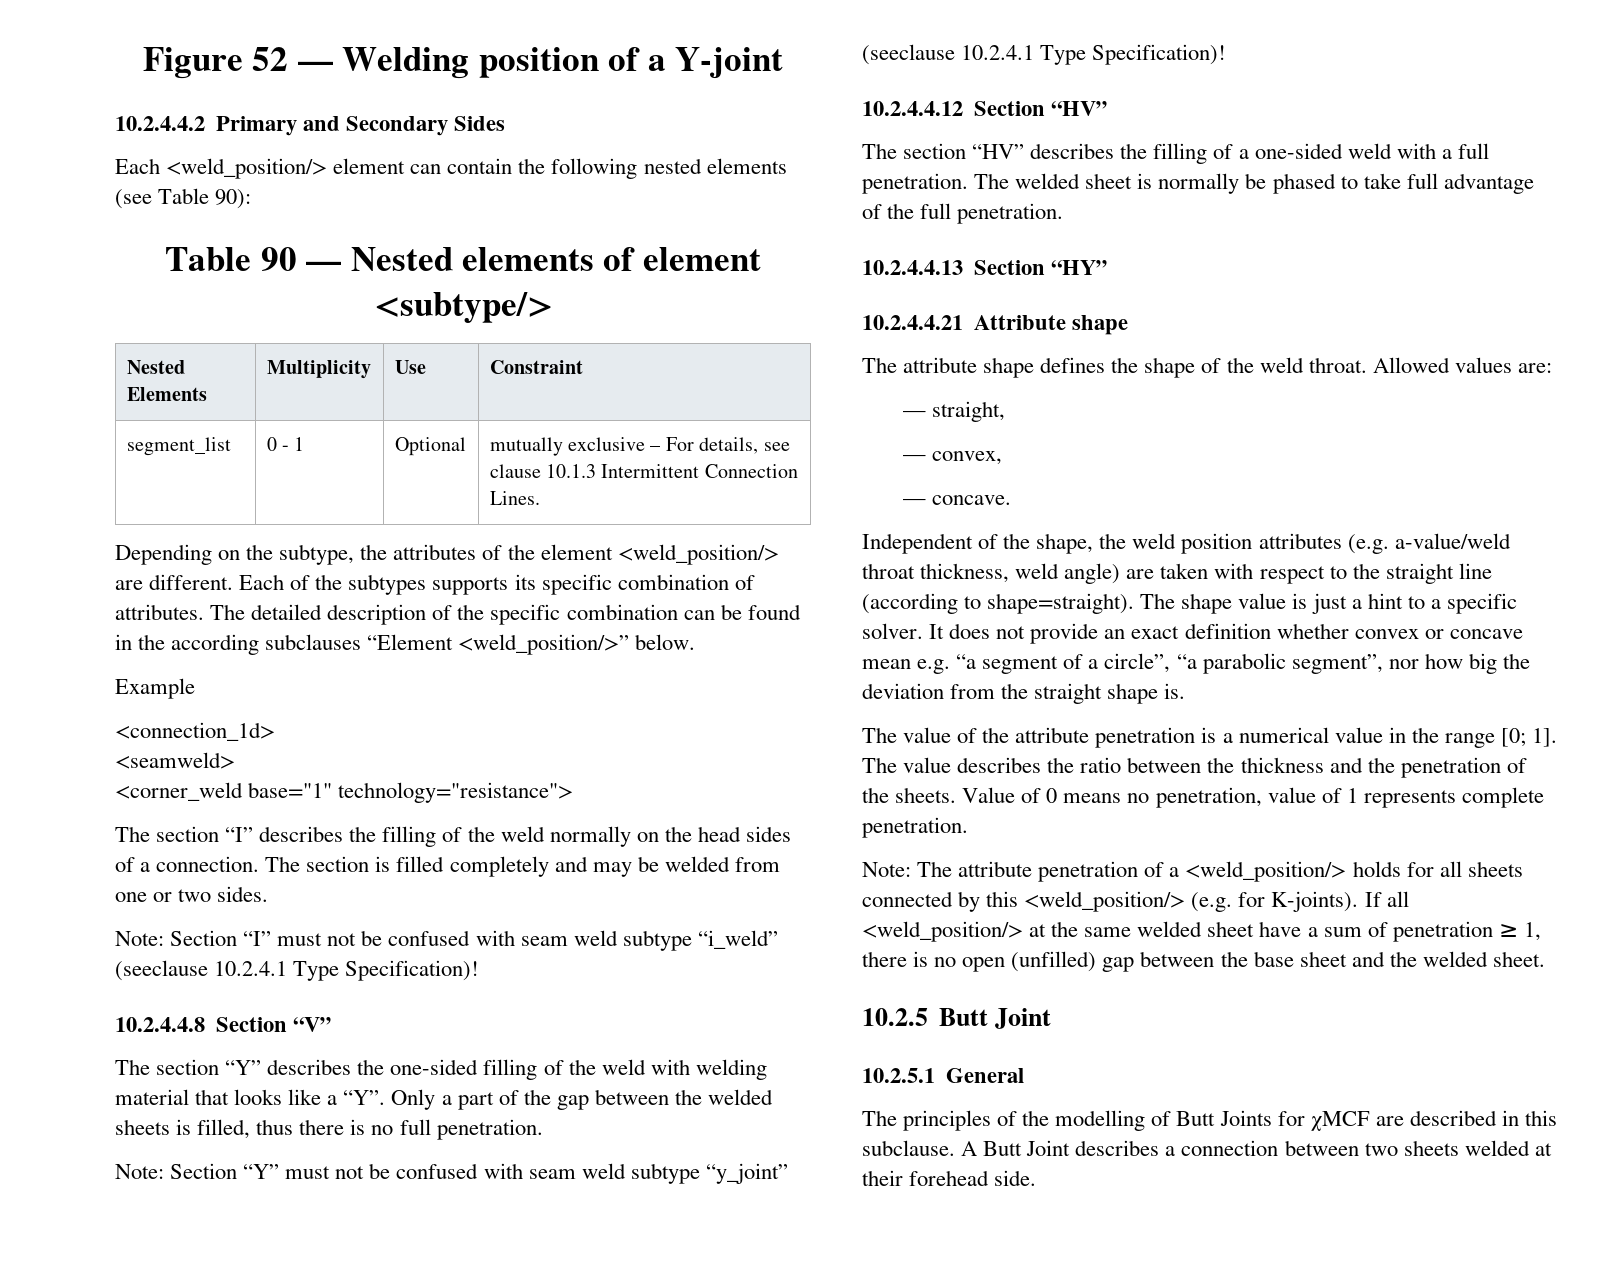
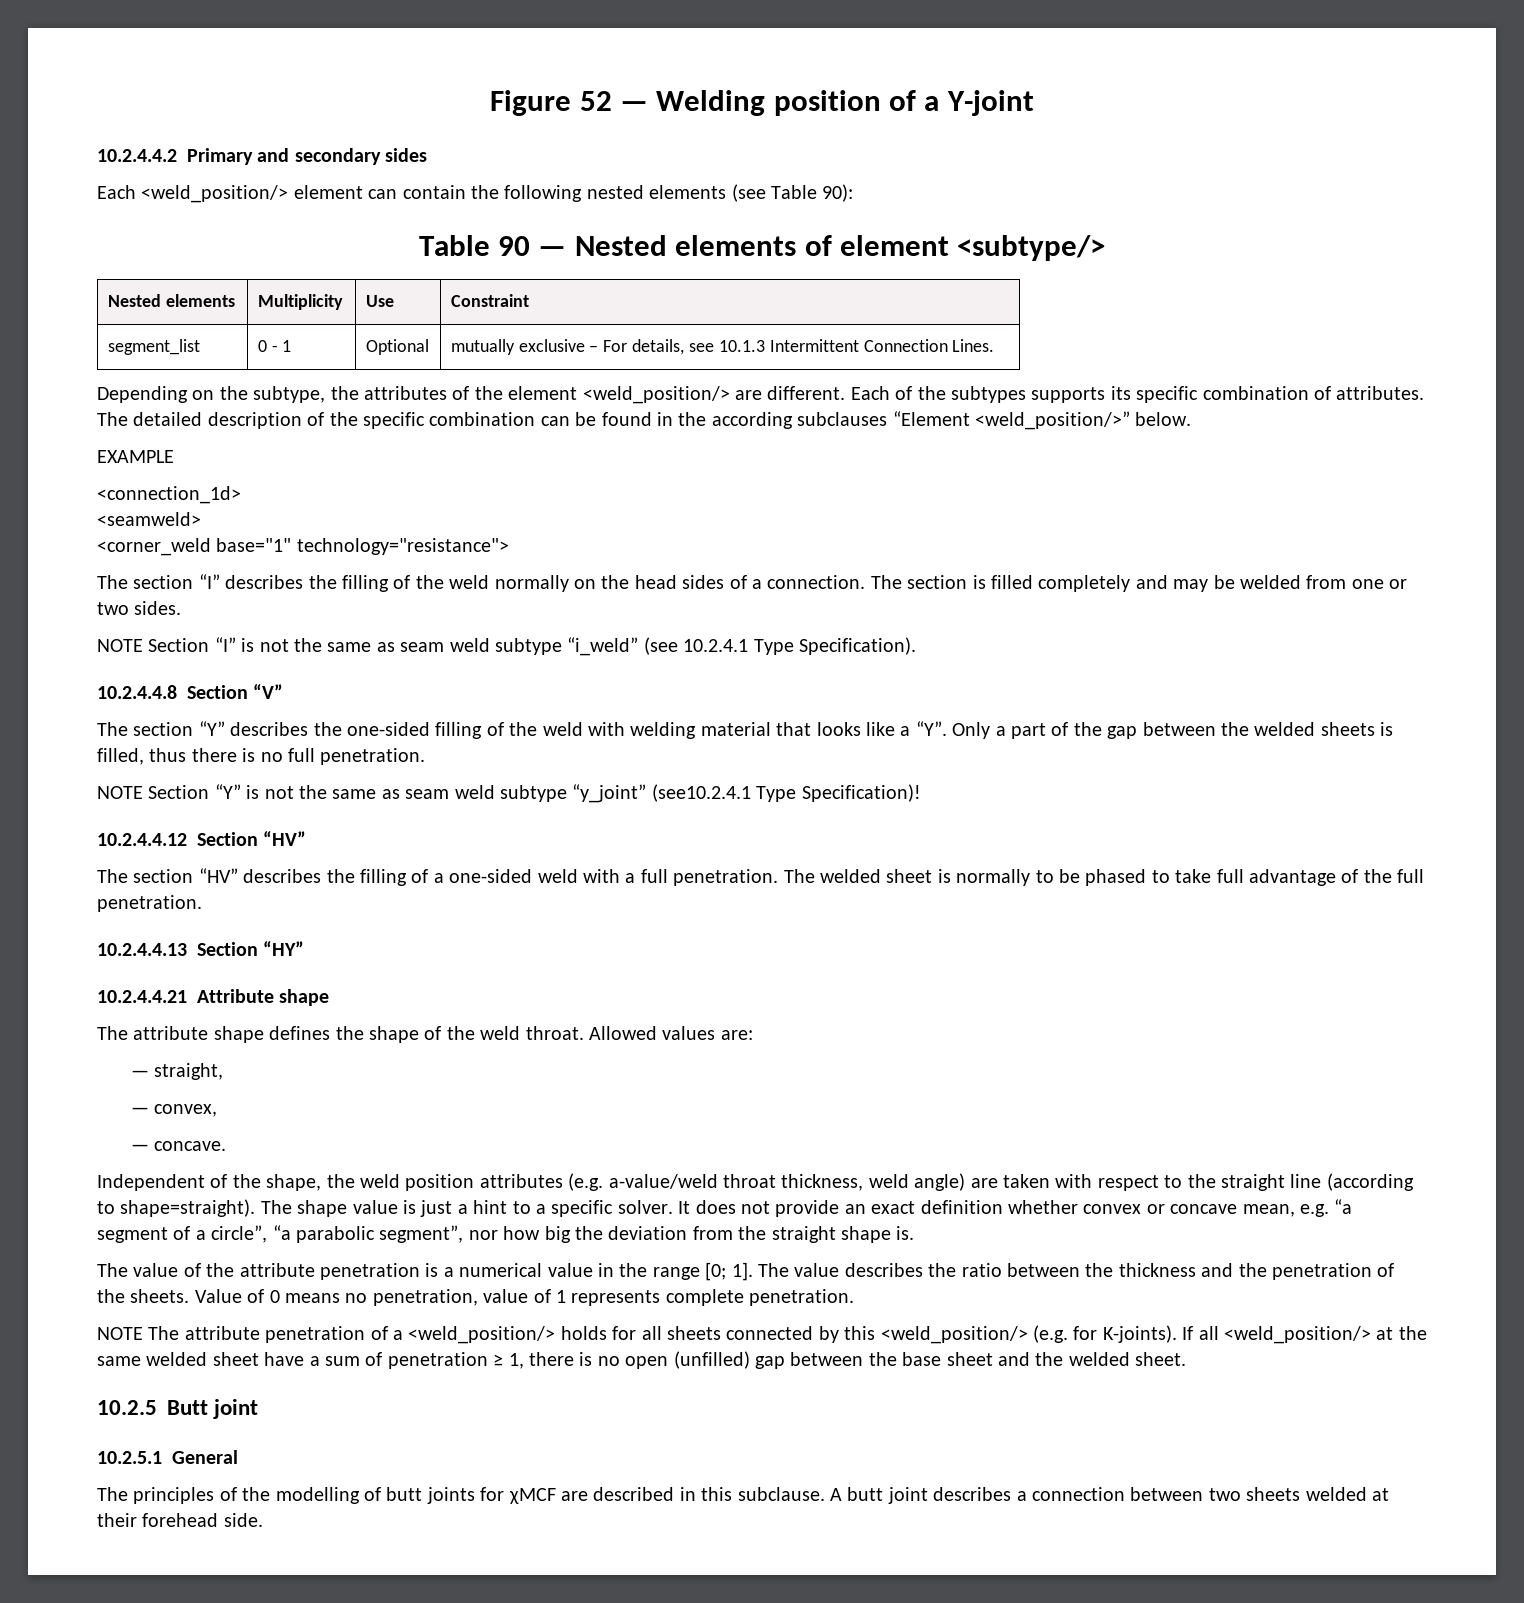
- 10.2.4.4.2 Primary and Secondary Sides
+ 10.2.4.4.2 Primary and secondary sides
- Nested Elements | Multiplicity | Use | Constraint
+ Nested elements | Multiplicity | Use | Constraint
- segment_list | 0 - 1 | Optional | mutually exclusive – For details, see clause 10.1.3 Intermittent Connection Lines.
+ segment_list | 0 - 1 | Optional | mutually exclusive – For details, see 10.1.3 Intermittent Connection Lines.
- Example
+ EXAMPLE
- Note: Section “I” must not be confused with seam weld subtype “i_weld” (seeclause 10.2.4.1 Type Specification)!
+ NOTE Section “I” is not the same as seam weld subtype “i_weld” (see 10.2.4.1 Type Specification).
- Note: Section “Y” must not be confused with seam weld subtype “y_joint” (seeclause 10.2.4.1 Type Specification)!
+ NOTE Section “Y” is not the same as seam weld subtype “y_joint” (see10.2.4.1 Type Specification)!
- The welded sheet is normally be phased to take full advantage of the full penetration.
+ The welded sheet is normally to be phased to take full advantage of the full penetration.
- It does not provide an exact definition whether convex or concave mean e.g. “a segment of a circle”, “a parabolic segment”, nor how big the deviation from the straight shape is.
+ It does not provide an exact definition whether convex or concave mean, e.g. “a segment of a circle”, “a parabolic segment”, nor how big the deviation from the straight shape is.
- Note: The attribute penetration of a <weld_position/> holds for all sheets connected by this <weld_position/> (e.g. for K-joints).
+ NOTE The attribute penetration of a <weld_position/> holds for all sheets connected by this <weld_position/> (e.g. for K-joints).
- 10.2.5 Butt Joint
+ 10.2.5 Butt joint
- The principles of the modelling of Butt Joints for χMCF are described in this subclause.
+ The principles of the modelling of butt joints for χMCF are described in this subclause.
- A Butt Joint describes a connection between two sheets welded at their forehead side.
+ A butt joint describes a connection between two sheets welded at their forehead side.

